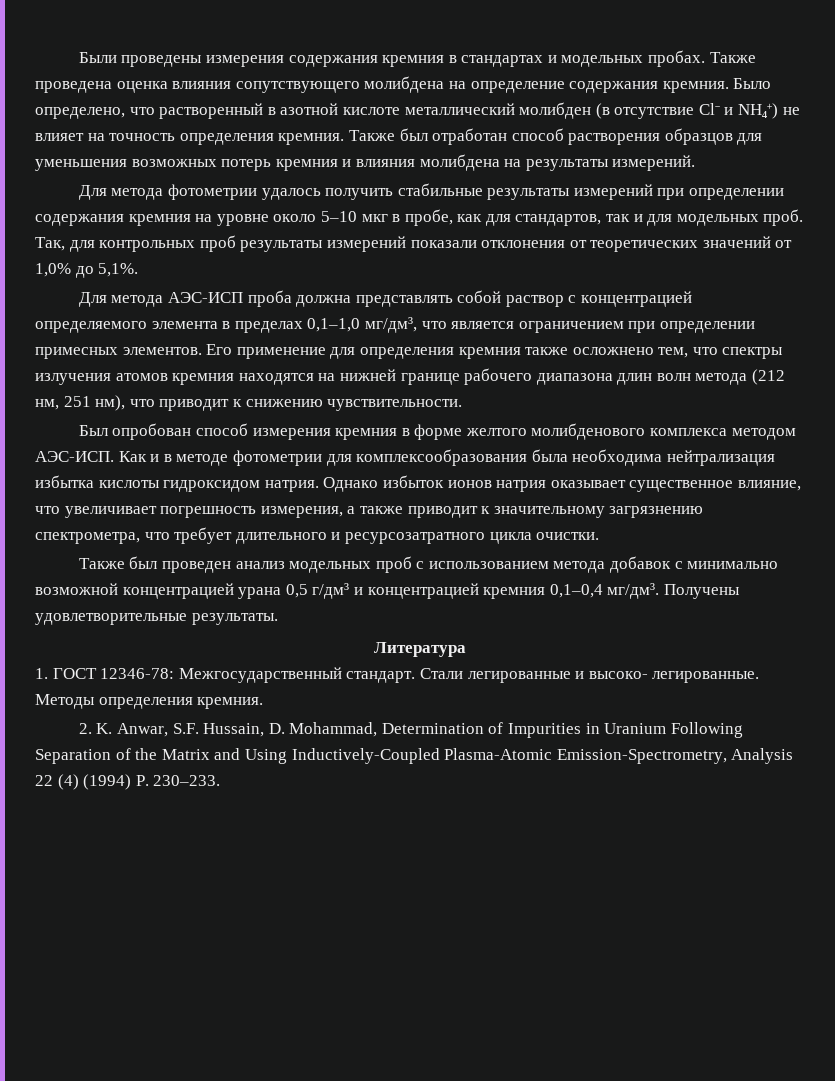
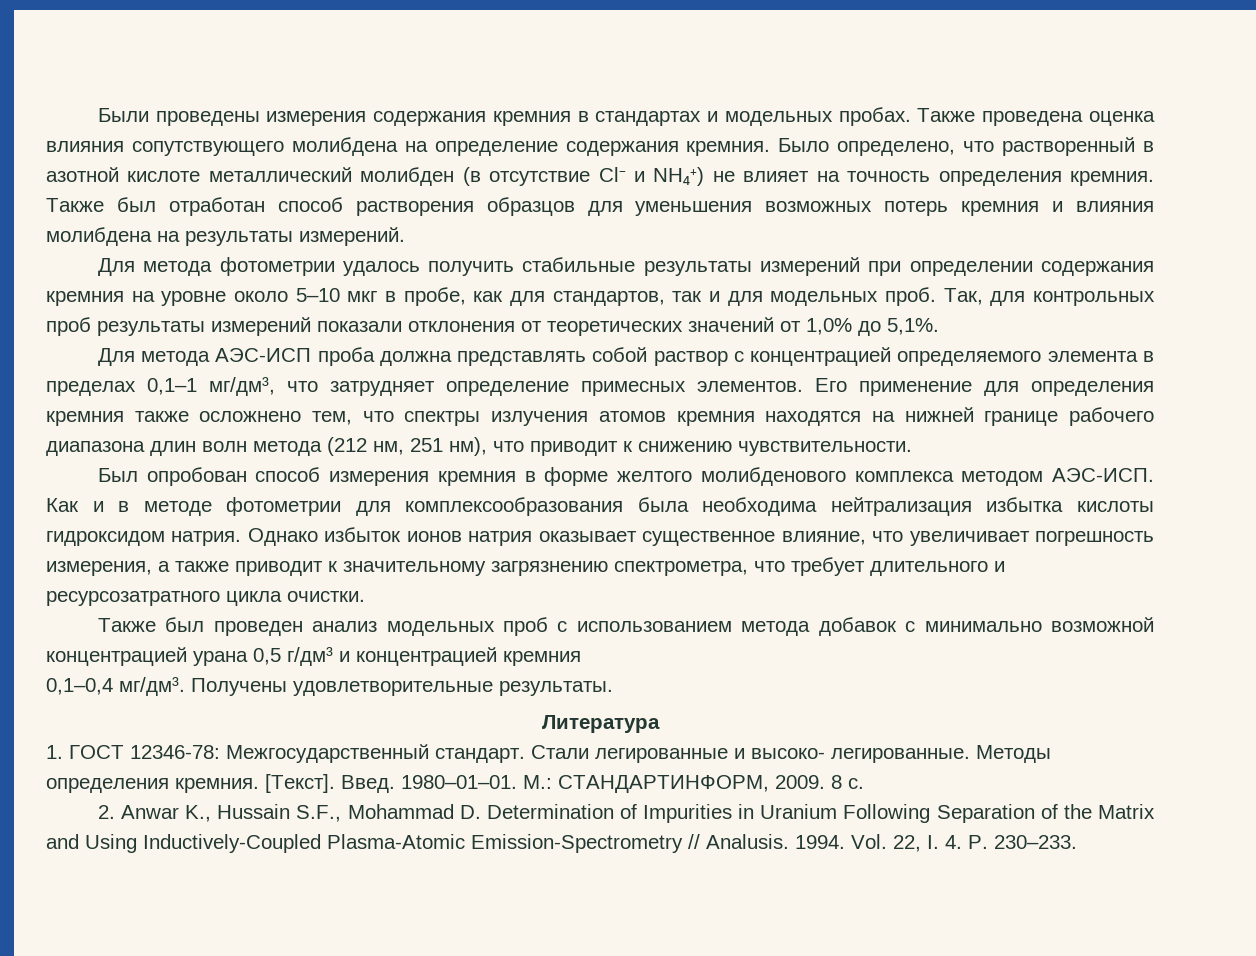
- Для метода АЭС-ИСП проба должна представлять собой раствор с концентрацией определяемого элемента в пределах 0,1–1,0 мг/дм³, что является ограничением при определении примесных элементов.
+ Для метода АЭС-ИСП проба должна представлять собой раствор с концентрацией определяемого элемента в пределах 0,1–1 мг/дм³, что затрудняет определение примесных элементов.
- Также был проведен анализ модельных проб с использованием метода добавок с минимально возможной концентрацией урана 0,5 г/дм³ и концентрацией кремния 0,1–0,4 мг/дм³.
+ Также был проведен анализ модельных проб с использованием метода добавок с минимально возможной концентрацией урана 0,5 г/дм³ и концентрацией кремния
+ 0,1–0,4 мг/дм³.
- Методы определения кремния.
- 2. K. Anwar, S.F. Hussain, D. Mohammad, Determination of Impurities in Uranium Following Separation of the Matrix and Using Inductively-Coupled Plasma-Atomic Emission-Spectrometry, Analysis 22 (4) (1994) P. 230–233.
+ Методы определения кремния. [Текст]. Введ. 1980–01–01. М.: СТАНДАРТИНФОРМ, 2009. 8 с.
+ 2. Anwar K., Hussain S.F., Mohammad D. Determination of Impurities in Uranium Following Separation of the Matrix and Using Inductively-Coupled Plasma-Atomic Emission-Spectrometry // Analusis. 1994. Vol. 22, I. 4. P. 230–233.

